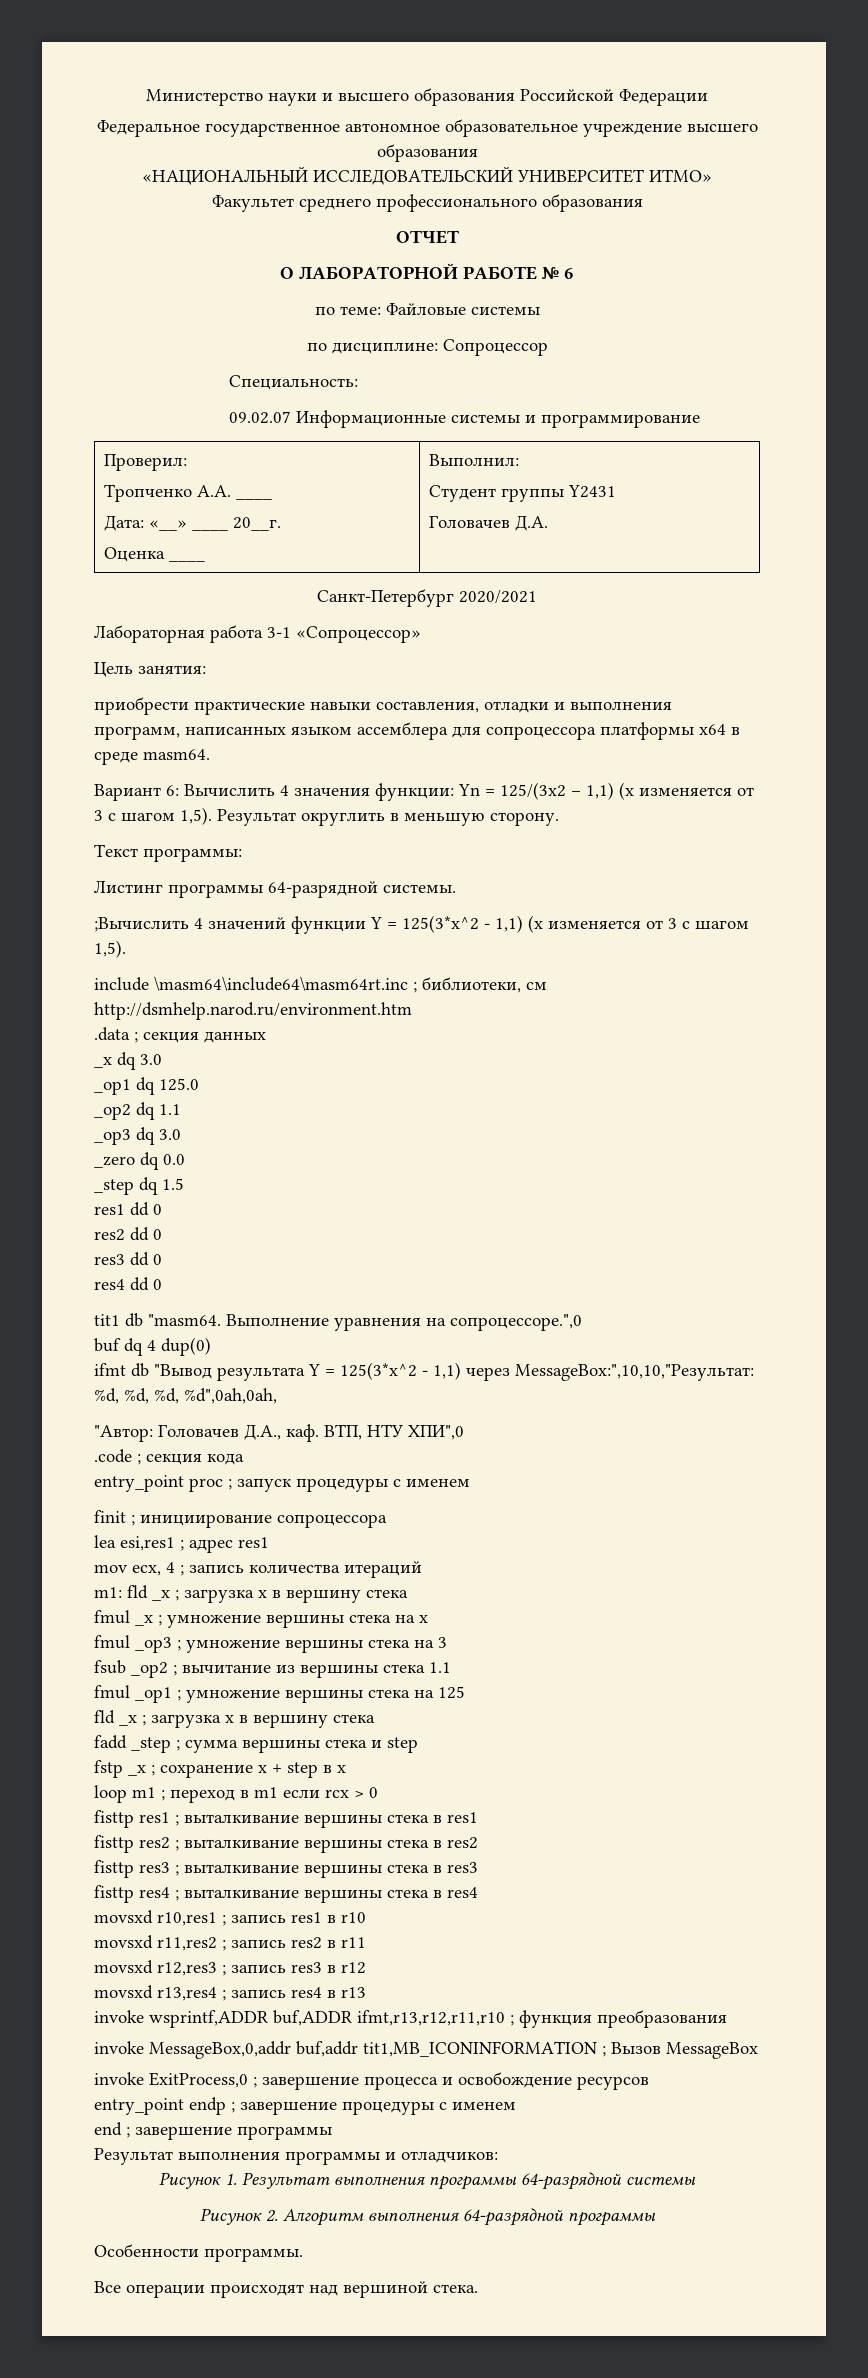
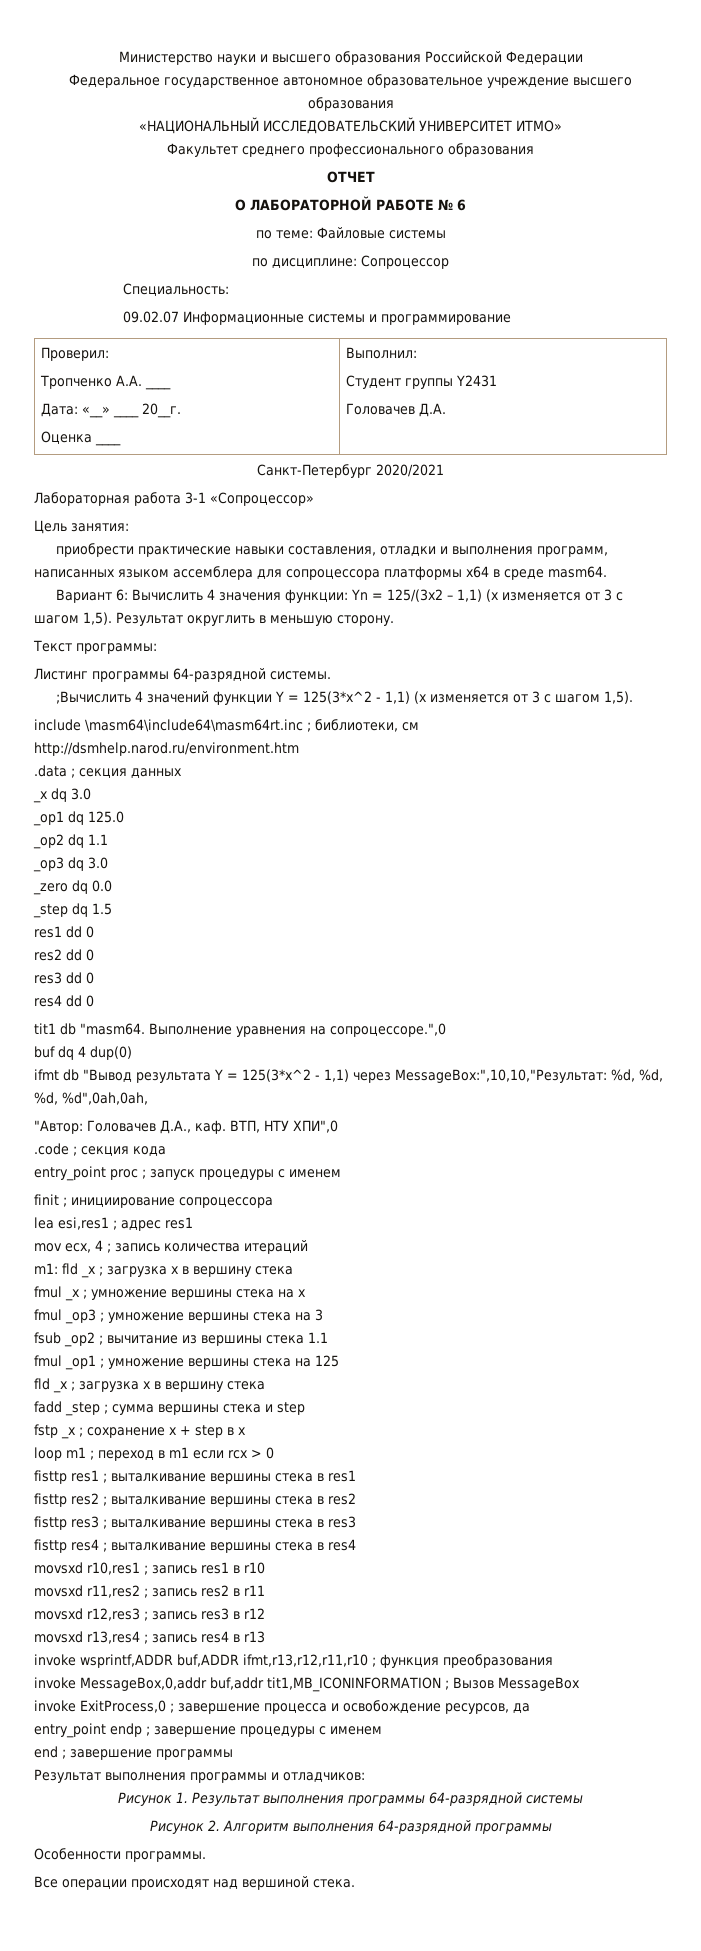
- invoke ExitProcess,0 ; завершение процесса и освобождение ресурсов
+ invoke ExitProcess,0 ; завершение процесса и освобождение ресурсов, да

